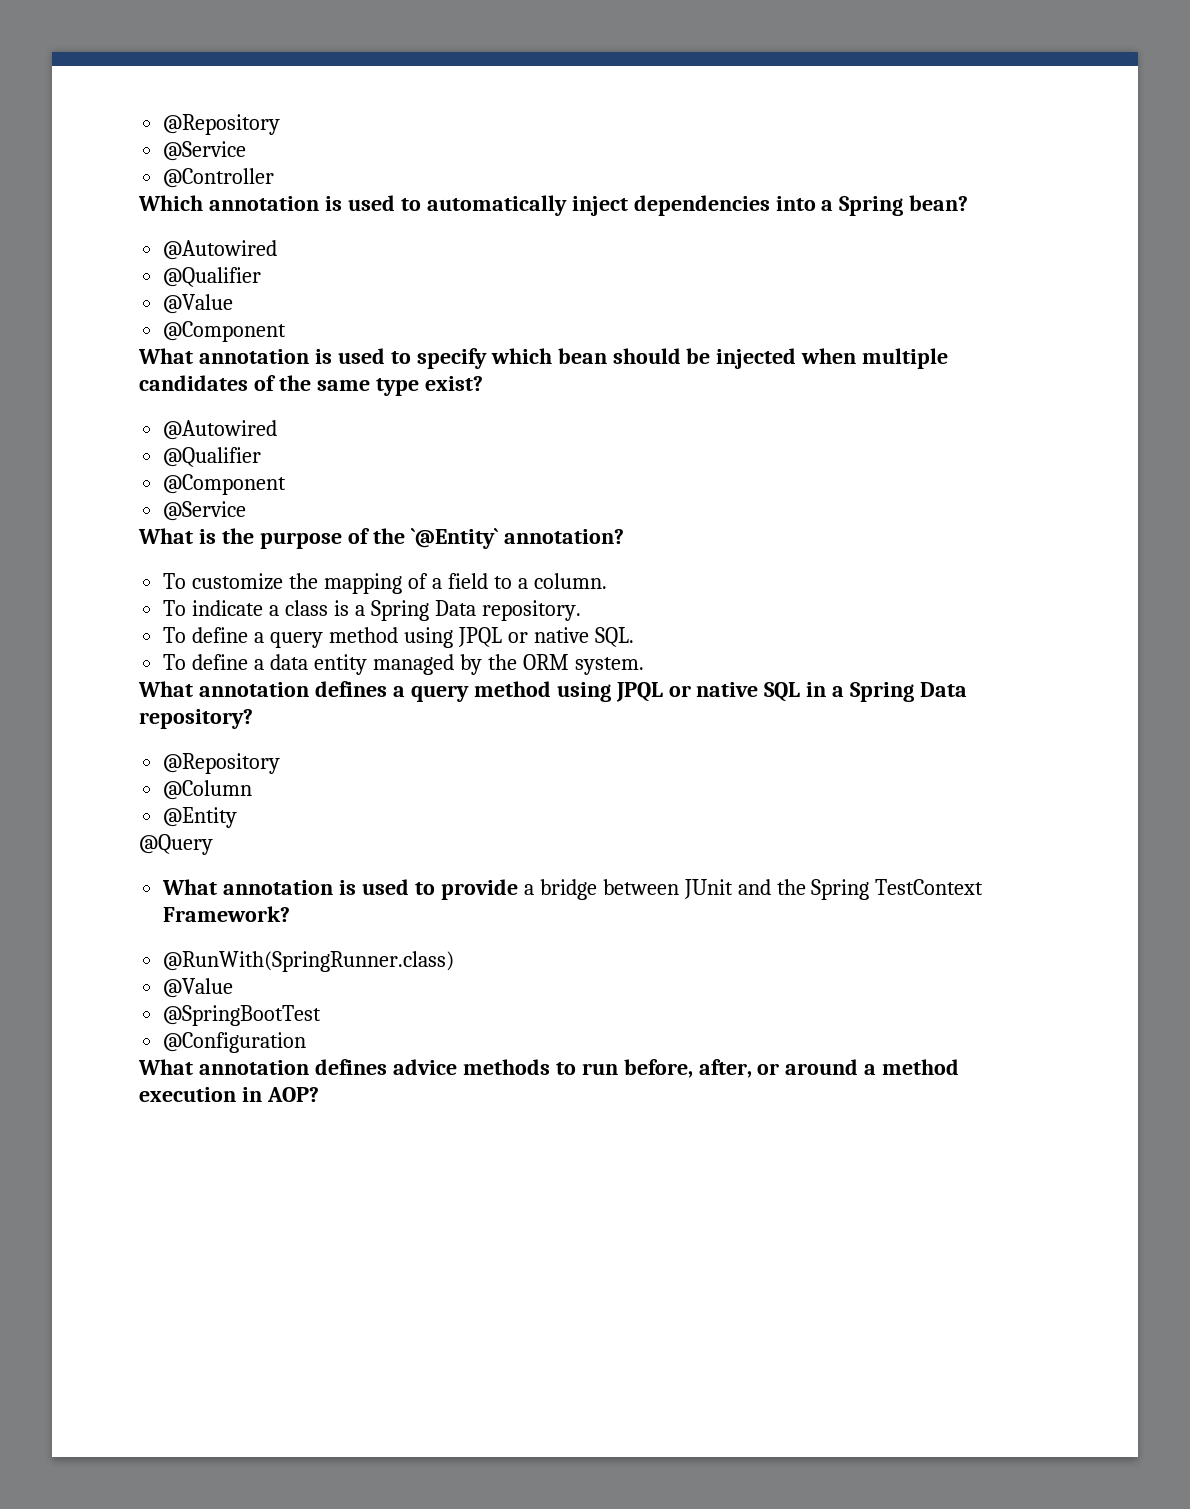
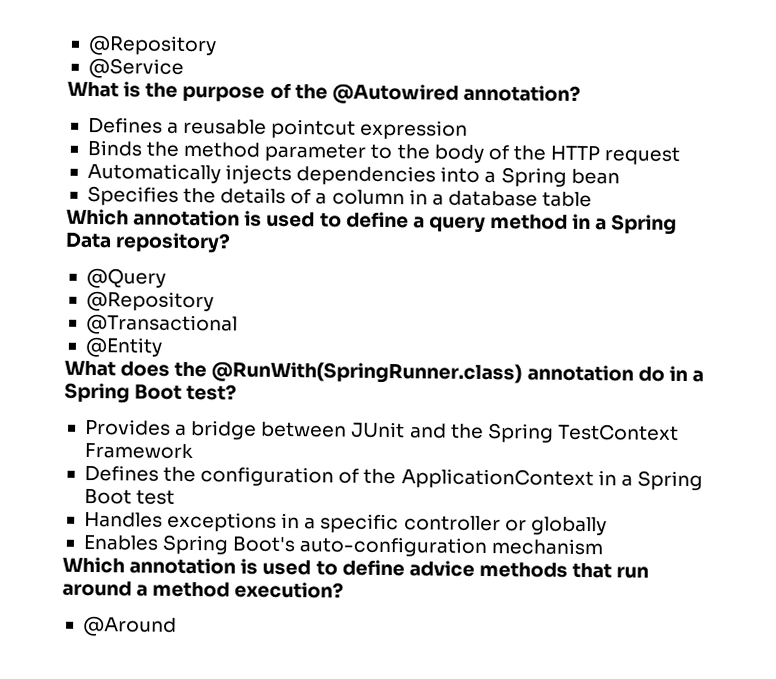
- @Controller
- Which annotation is used to automatically inject dependencies into a Spring bean?
- @Autowired
- @Qualifier
- @Value
- @Component
- What annotation is used to specify which bean should be injected when multiple candidates of the same type exist?
- @Autowired
- @Qualifier
- @Component
- @Service
- What is the purpose of the `@Entity` annotation?
+ What is the purpose of the @Autowired annotation?
- To customize the mapping of a field to a column.
- To indicate a class is a Spring Data repository.
- To define a query method using JPQL or native SQL.
- To define a data entity managed by the ORM system.
- What annotation defines a query method using JPQL or native SQL in a Spring Data repository?
+ Defines a reusable pointcut expression
+ Binds the method parameter to the body of the HTTP request
+ Automatically injects dependencies into a Spring bean
+ Specifies the details of a column in a database table
+ Which annotation is used to define a query method in a Spring Data repository?
+ @Query
  @Repository
- @Column
+ @Transactional
- @Query
- What annotation is used to provide a bridge between JUnit and the Spring TestContext Framework?
- @RunWith(SpringRunner.class)
- @Value
- @SpringBootTest
- @Configuration
- What annotation defines advice methods to run before, after, or around a method execution in AOP?
+ What does the @RunWith(SpringRunner.class) annotation do in a Spring Boot test?
+ Provides a bridge between JUnit and the Spring TestContext Framework
+ Defines the configuration of the ApplicationContext in a Spring Boot test
+ Handles exceptions in a specific controller or globally
+ Enables Spring Boot's auto-configuration mechanism
+ Which annotation is used to define advice methods that run around a method execution?
+ @Around

